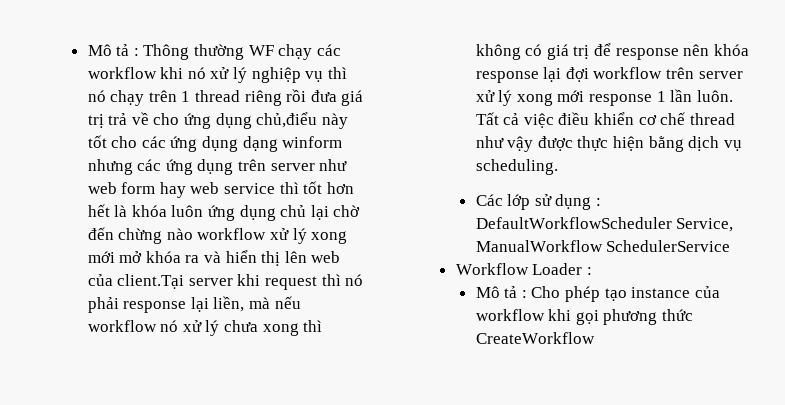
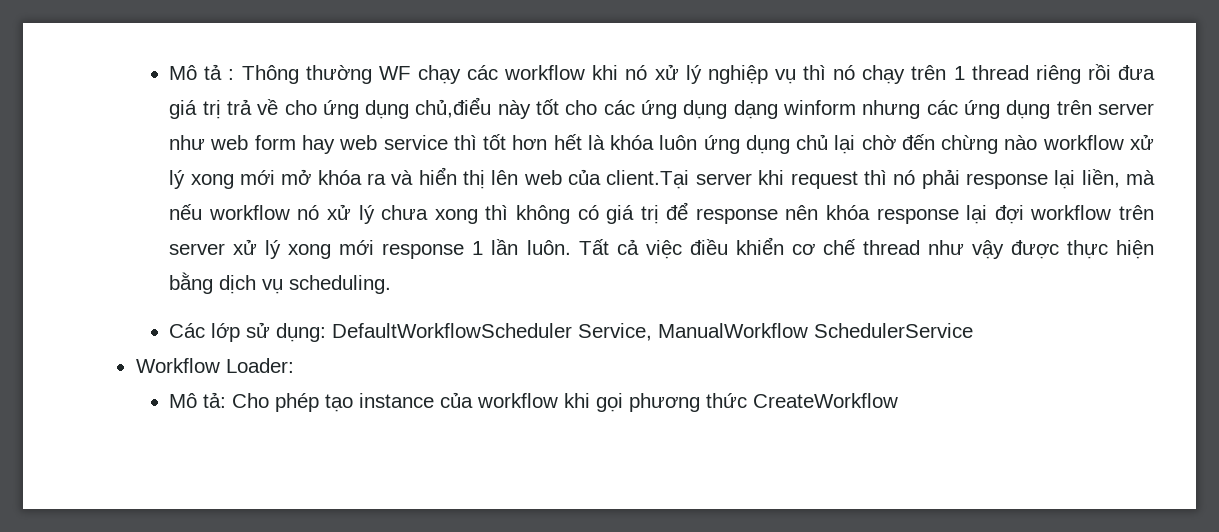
- Các lớp sử dụng : DefaultWorkflowScheduler Service, ManualWorkflow SchedulerService
+ Các lớp sử dụng: DefaultWorkflowScheduler Service, ManualWorkflow SchedulerService
- Workflow Loader :
- Mô tả : Cho phép tạo instance của workflow khi gọi phương thức CreateWorkflow
+ Workflow Loader:
+ Mô tả: Cho phép tạo instance của workflow khi gọi phương thức CreateWorkflow

